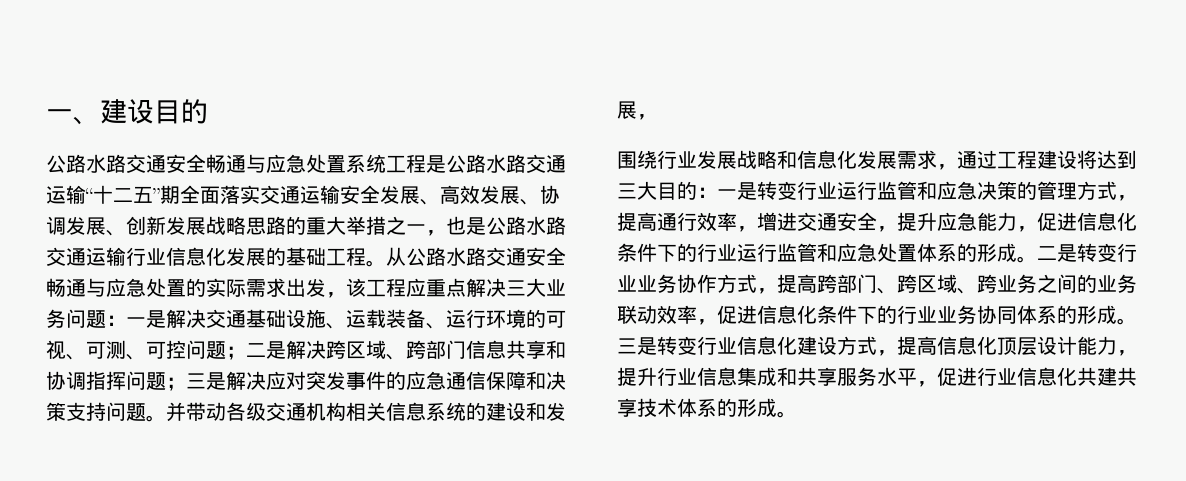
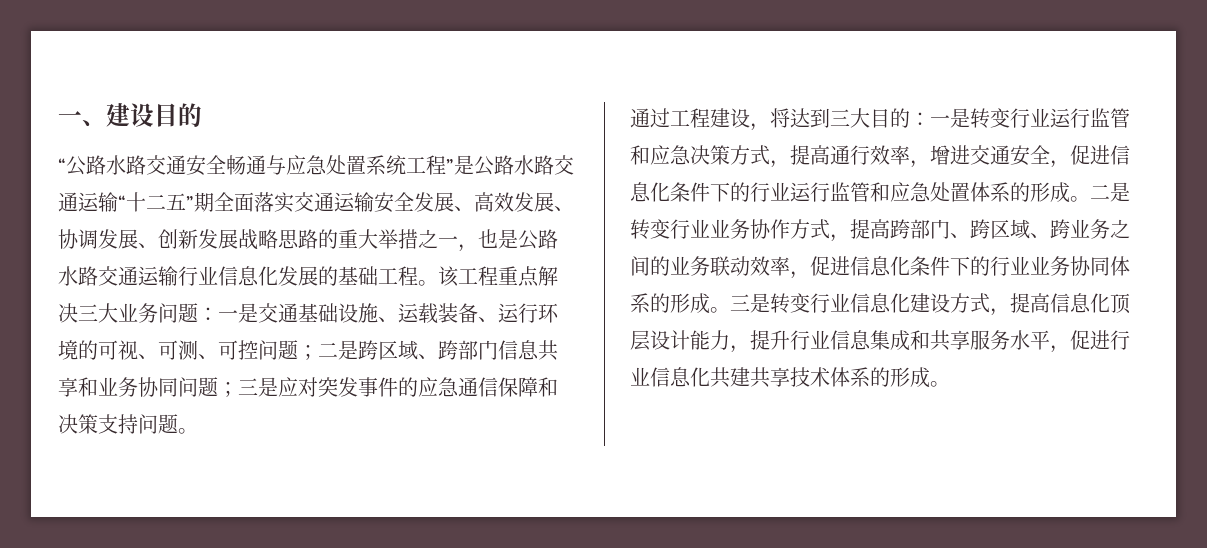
- 公路水路交通安全畅通与应急处置系统工程是公路水路交通运输“十二五”期全面落实交通运输安全发展、高效发展、协调发展、创新发展战略思路的重大举措之一，也是公路水路交通运输行业信息化发展的基础工程。
+ “公路水路交通安全畅通与应急处置系统工程”是公路水路交通运输“十二五”期全面落实交通运输安全发展、高效发展、协调发展、创新发展战略思路的重大举措之一，也是公路水路交通运输行业信息化发展的基础工程。
- 从公路水路交通安全畅通与应急处置的实际需求出发，该工程应重点解决三大业务问题：
+ 该工程重点解决三大业务问题：
- 一是解决交通基础设施、运载装备、运行环境的可视、可测、可控问题；
+ 一是交通基础设施、运载装备、运行环境的可视、可测、可控问题；
- 二是解决跨区域、跨部门信息共享和协调指挥问题；
+ 二是跨区域、跨部门信息共享和业务协同问题；
- 三是解决应对突发事件的应急通信保障和决策支持问题。并带动各级交通机构相关信息系统的建设和发展，
- 围绕行业发展战略和信息化发展需求，通过工程建设将达到三大目的：
+ 三是应对突发事件的应急通信保障和决策支持问题。
+ 通过工程建设，将达到三大目的：
- 一是转变行业运行监管和应急决策的管理方式，提高通行效率，增进交通安全，提升应急能力，促进信息化条件下的行业运行监管和应急处置体系的形成。
+ 一是转变行业运行监管和应急决策方式，提高通行效率，增进交通安全，促进信息化条件下的行业运行监管和应急处置体系的形成。

